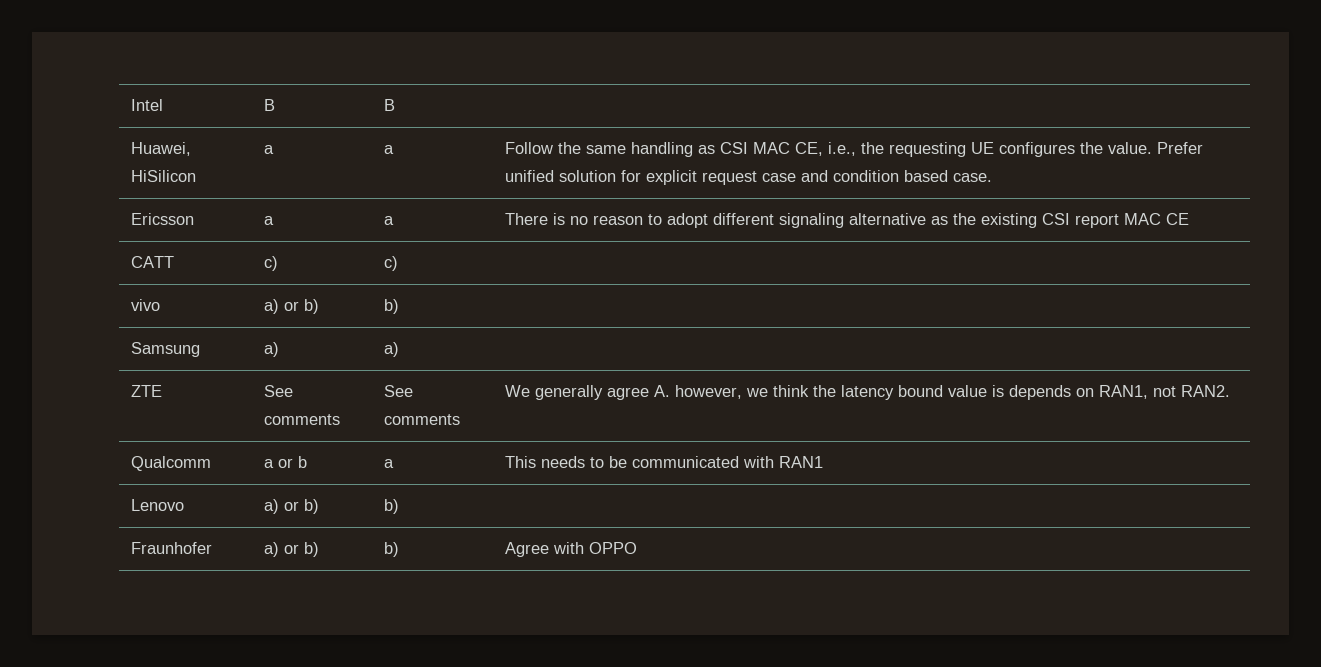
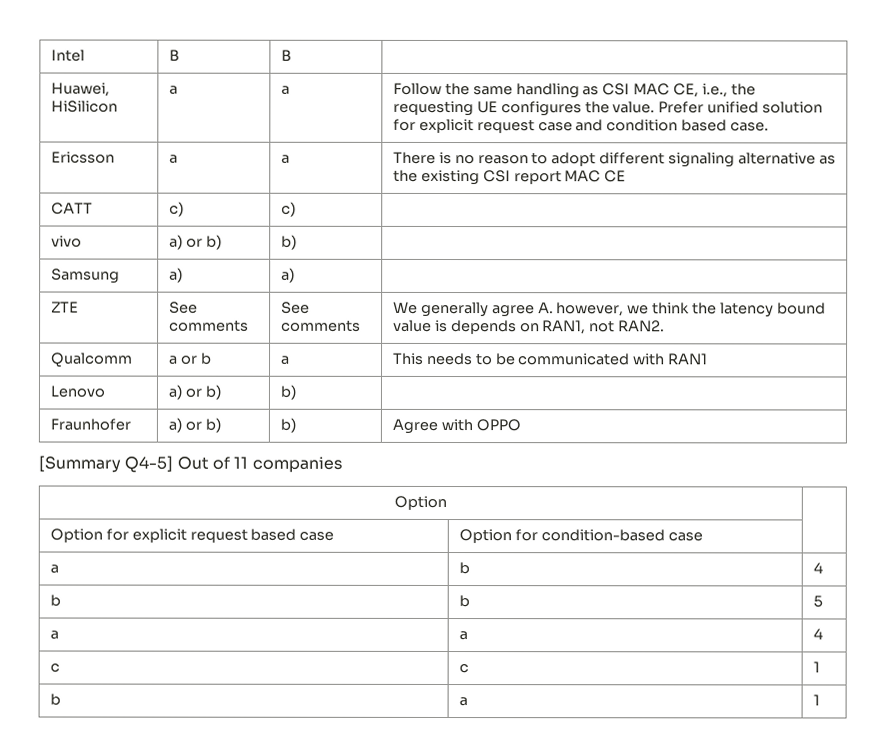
+ [Summary Q4-5] Out of 11 companies
+ Option |
+ Option for explicit request based case | Option for condition-based case |
+ a | b | 4
+ b | b | 5
+ a | a | 4
+ c | c | 1
+ b | a | 1

